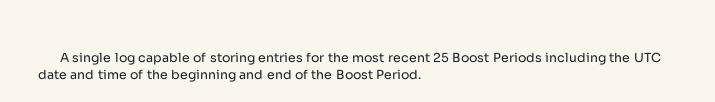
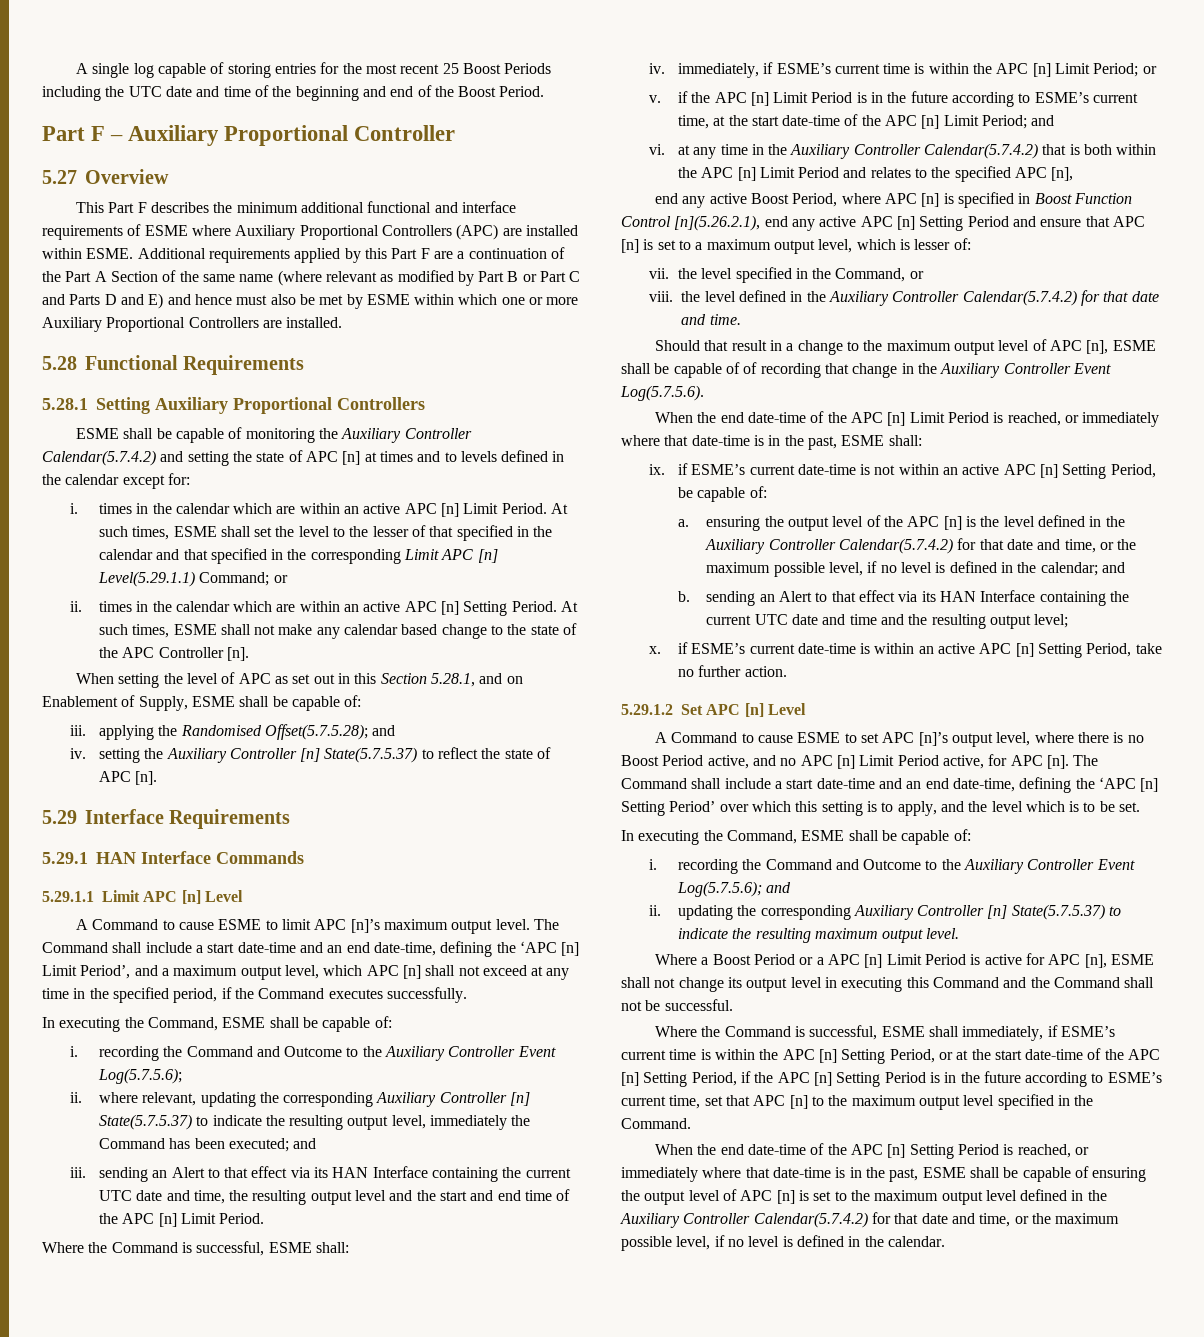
+ Part F – Auxiliary Proportional Controller
+ 5.27 Overview
+ This Part F describes the minimum additional functional and interface requirements of ESME where Auxiliary Proportional Controllers (APC) are installed within ESME. Additional requirements applied by this Part F are a continuation of the Part A Section of the same name (where relevant as modified by Part B or Part C and Parts D and E) and hence must also be met by ESME within which one or more Auxiliary Proportional Controllers are installed.
+ 5.28 Functional Requirements
+ 5.28.1 Setting Auxiliary Proportional Controllers
+ ESME shall be capable of monitoring the Auxiliary Controller Calendar(5.7.4.2) and setting the state of APC [n] at times and to levels defined in the calendar except for:
+ i. times in the calendar which are within an active APC [n] Limit Period. At such times, ESME shall set the level to the lesser of that specified in the calendar and that specified in the corresponding Limit APC [n] Level(5.29.1.1) Command; or
+ ii. times in the calendar which are within an active APC [n] Setting Period. At such times, ESME shall not make any calendar based change to the state of the APC Controller [n].
+ When setting the level of APC as set out in this Section 5.28.1, and on Enablement of Supply, ESME shall be capable of:
+ iii. applying the Randomised Offset(5.7.5.28); and
+ iv. setting the Auxiliary Controller [n] State(5.7.5.37) to reflect the state of APC [n].
+ 5.29 Interface Requirements
+ 5.29.1 HAN Interface Commands
+ 5.29.1.1 Limit APC [n] Level
+ A Command to cause ESME to limit APC [n]’s maximum output level. The Command shall include a start date-time and an end date-time, defining the ‘APC [n] Limit Period’, and a maximum output level, which APC [n] shall not exceed at any time in the specified period, if the Command executes successfully.
+ In executing the Command, ESME shall be capable of:
+ i. recording the Command and Outcome to the Auxiliary Controller Event Log(5.7.5.6);
+ ii. where relevant, updating the corresponding Auxiliary Controller [n] State(5.7.5.37) to indicate the resulting output level, immediately the Command has been executed; and
+ iii. sending an Alert to that effect via its HAN Interface containing the current UTC date and time, the resulting output level and the start and end time of the APC [n] Limit Period.
+ Where the Command is successful, ESME shall:
+ iv. immediately, if ESME’s current time is within the APC [n] Limit Period; or
+ v. if the APC [n] Limit Period is in the future according to ESME’s current time, at the start date-time of the APC [n] Limit Period; and
+ vi. at any time in the Auxiliary Controller Calendar(5.7.4.2) that is both within the APC [n] Limit Period and relates to the specified APC [n],
+ end any active Boost Period, where APC [n] is specified in Boost Function Control [n](5.26.2.1), end any active APC [n] Setting Period and ensure that APC [n] is set to a maximum output level, which is lesser of:
+ vii. the level specified in the Command, or
+ viii. the level defined in the Auxiliary Controller Calendar(5.7.4.2) for that date and time.
+ Should that result in a change to the maximum output level of APC [n], ESME shall be capable of of recording that change in the Auxiliary Controller Event Log(5.7.5.6).
+ When the end date-time of the APC [n] Limit Period is reached, or immediately where that date-time is in the past, ESME shall:
+ ix. if ESME’s current date-time is not within an active APC [n] Setting Period, be capable of:
+ a. ensuring the output level of the APC [n] is the level defined in the Auxiliary Controller Calendar(5.7.4.2) for that date and time, or the maximum possible level, if no level is defined in the calendar; and
+ b. sending an Alert to that effect via its HAN Interface containing the current UTC date and time and the resulting output level;
+ x. if ESME’s current date-time is within an active APC [n] Setting Period, take no further action.
+ 5.29.1.2 Set APC [n] Level
+ A Command to cause ESME to set APC [n]’s output level, where there is no Boost Period active, and no APC [n] Limit Period active, for APC [n]. The Command shall include a start date-time and an end date-time, defining the ‘APC [n] Setting Period’ over which this setting is to apply, and the level which is to be set.
+ In executing the Command, ESME shall be capable of:
+ i. recording the Command and Outcome to the Auxiliary Controller Event Log(5.7.5.6); and
+ ii. updating the corresponding Auxiliary Controller [n] State(5.7.5.37) to indicate the resulting maximum output level.
+ Where a Boost Period or a APC [n] Limit Period is active for APC [n], ESME shall not change its output level in executing this Command and the Command shall not be successful.
+ Where the Command is successful, ESME shall immediately, if ESME’s current time is within the APC [n] Setting Period, or at the start date-time of the APC [n] Setting Period, if the APC [n] Setting Period is in the future according to ESME’s current time, set that APC [n] to the maximum output level specified in the Command.
+ When the end date-time of the APC [n] Setting Period is reached, or immediately where that date-time is in the past, ESME shall be capable of ensuring the output level of APC [n] is set to the maximum output level defined in the Auxiliary Controller Calendar(5.7.4.2) for that date and time, or the maximum possible level, if no level is defined in the calendar.

